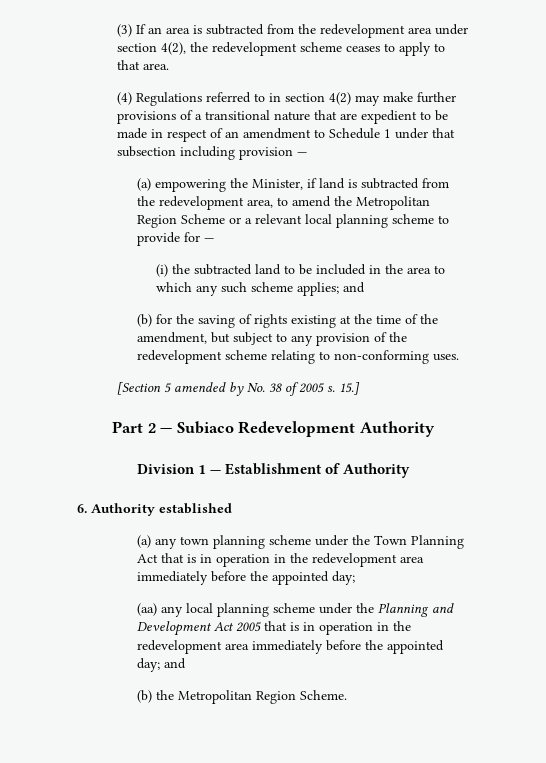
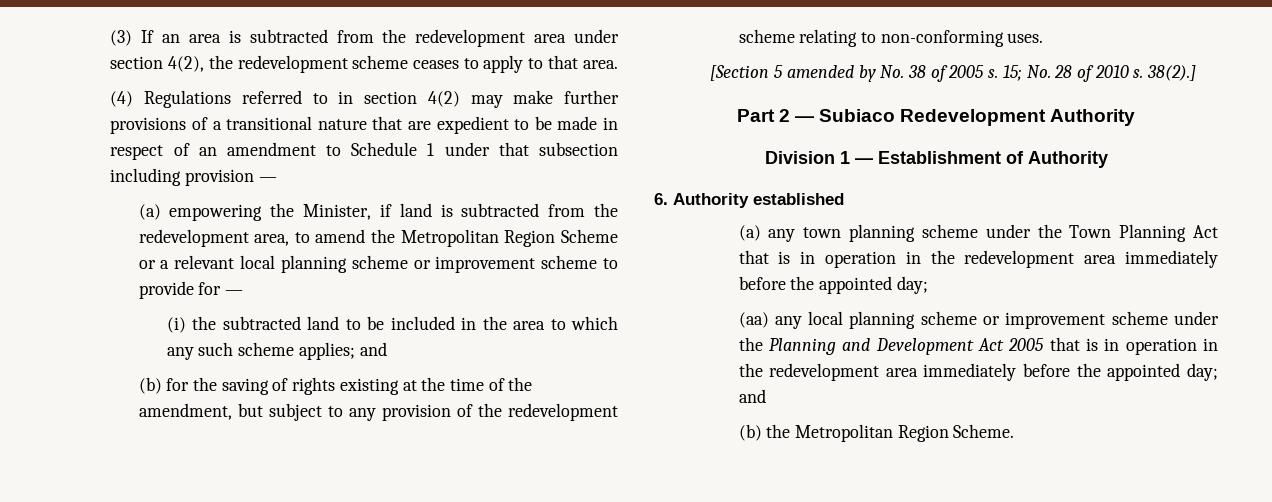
- (a) empowering the Minister, if land is subtracted from the redevelopment area, to amend the Metropolitan Region Scheme or a relevant local planning scheme to provide for —
+ (a) empowering the Minister, if land is subtracted from the redevelopment area, to amend the Metropolitan Region Scheme or a relevant local planning scheme or improvement scheme to provide for —
- 15.]
+ 15; No. 28 of 2010 s. 38(2).]
- (aa) any local planning scheme under the Planning and Development Act 2005 that is in operation in the redevelopment area immediately before the appointed day; and
+ (aa) any local planning scheme or improvement scheme under the Planning and Development Act 2005 that is in operation in the redevelopment area immediately before the appointed day; and

